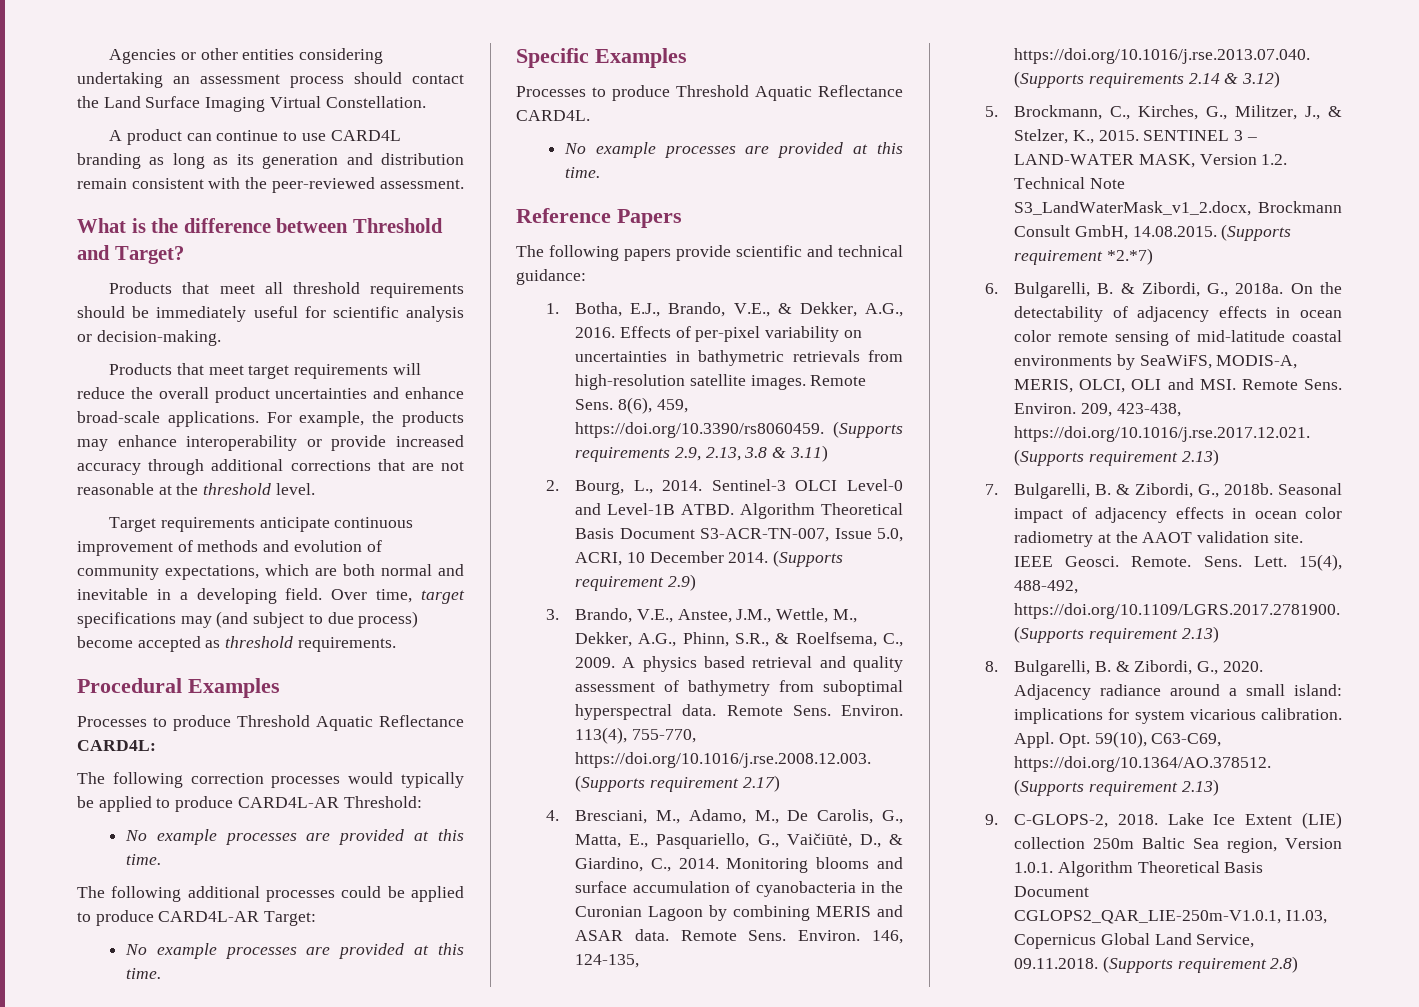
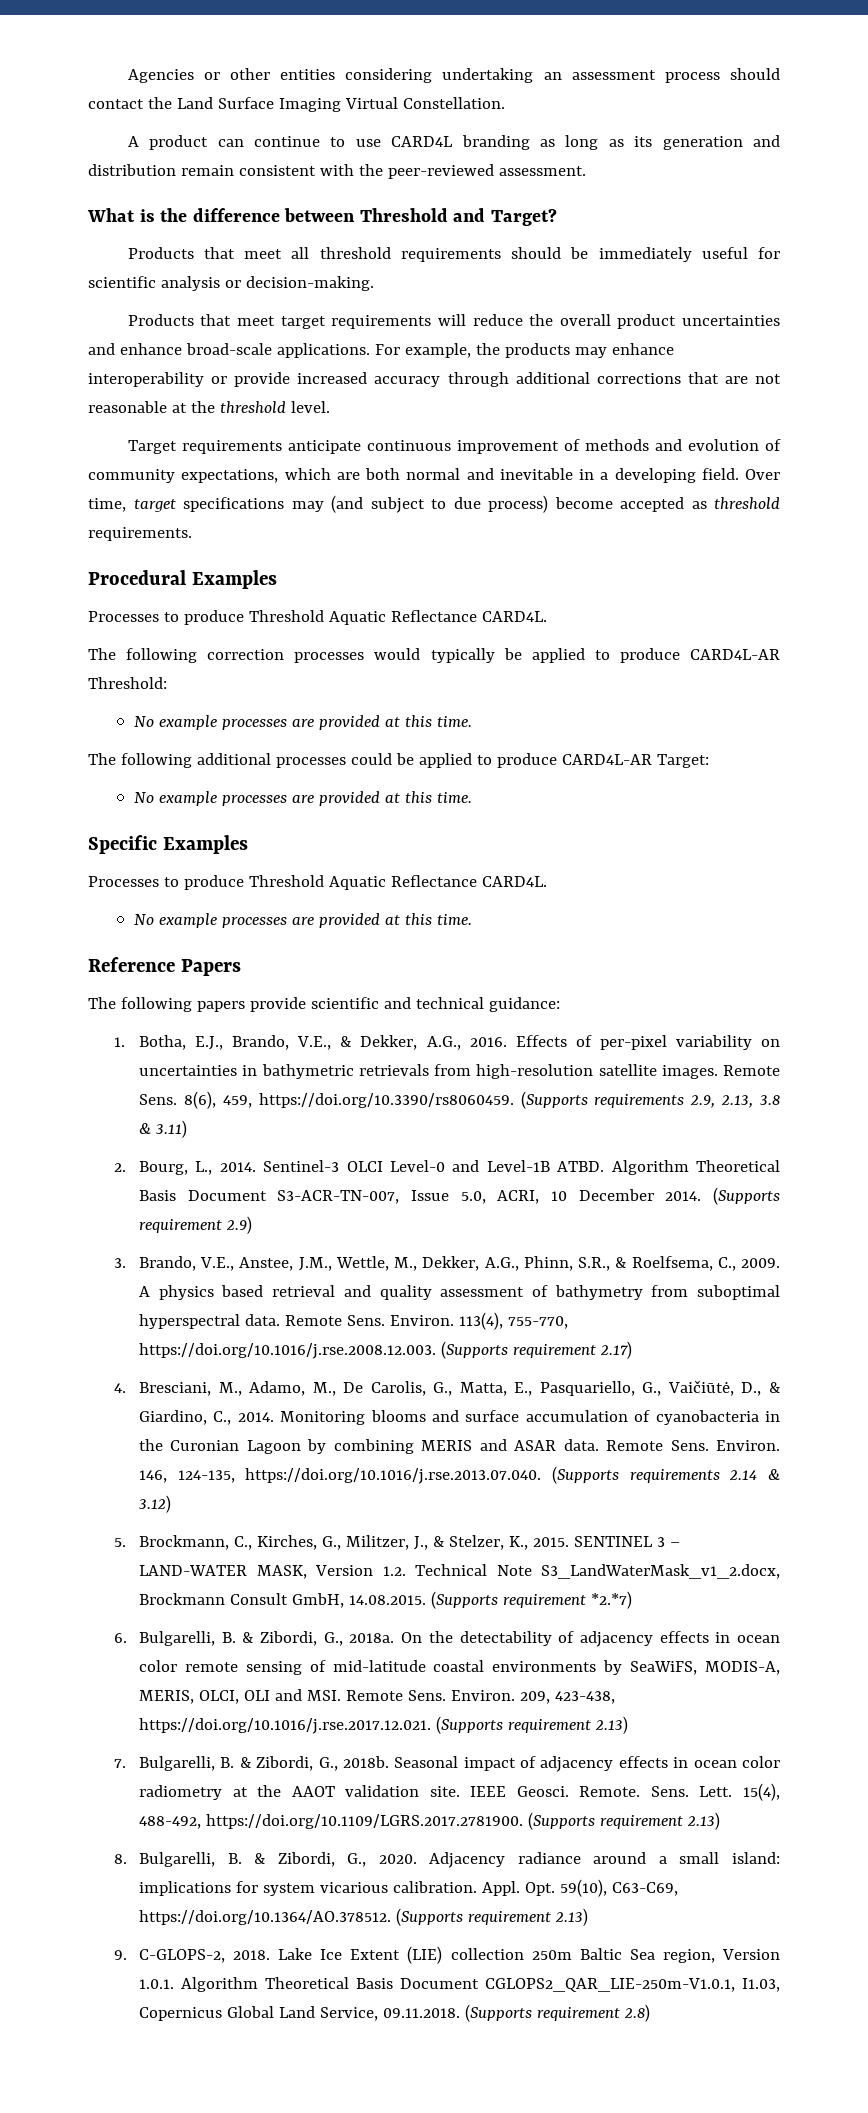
  Procedural Examples
- Processes to produce Threshold Aquatic Reflectance CARD4L:
+ Processes to produce Threshold Aquatic Reflectance CARD4L.

